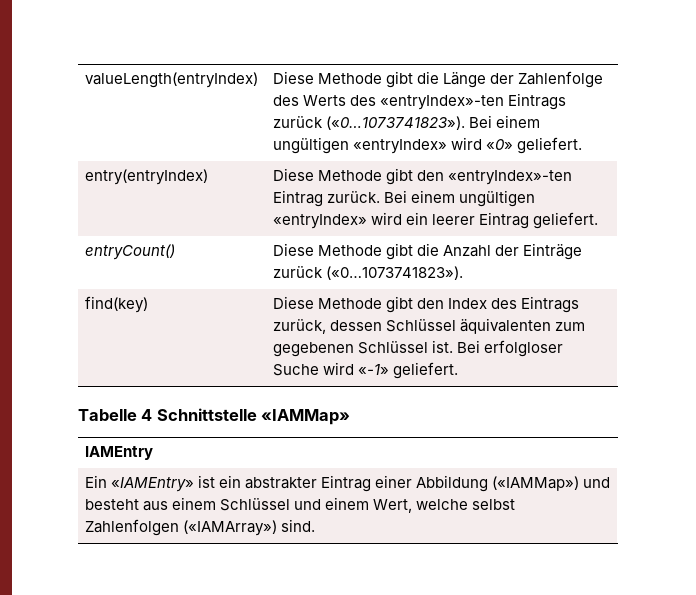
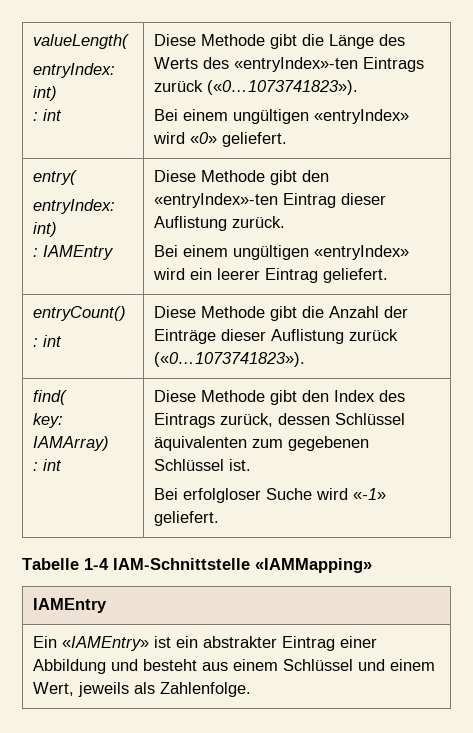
- valueLength(entryIndex) | Diese Methode gibt die Länge der Zahlenfolge des Werts des «entryIndex»-ten Eintrags zurück («0…1073741823»). Bei einem ungültigen «entryIndex» wird «0» geliefert.
+ valueLength(
+ entryIndex: int)
+ : int | Diese Methode gibt die Länge des Werts des «entryIndex»-ten Eintrags zurück («0…1073741823»).
+ Bei einem ungültigen «entryIndex» wird «0» geliefert.
- entry(entryIndex) | Diese Methode gibt den «entryIndex»-ten Eintrag zurück. Bei einem ungültigen «entryIndex» wird ein leerer Eintrag geliefert.
+ entry(
+ entryIndex: int)
+ : IAMEntry | Diese Methode gibt den «entryIndex»-ten Eintrag dieser Auflistung zurück.
+ Bei einem ungültigen «entryIndex» wird ein leerer Eintrag geliefert.
- entryCount() | Diese Methode gibt die Anzahl der Einträge zurück («0…1073741823»).
- find(key) | Diese Methode gibt den Index des Eintrags zurück, dessen Schlüssel äquivalenten zum gegebenen Schlüssel ist. Bei erfolgloser Suche wird «-1» geliefert.
+ entryCount()
+ : int | Diese Methode gibt die Anzahl der Einträge dieser Auflistung zurück («0…1073741823»).
+ find(
+ key: IAMArray)
+ : int | Diese Methode gibt den Index des Eintrags zurück, dessen Schlüssel äquivalenten zum gegebenen Schlüssel ist.
+ Bei erfolgloser Suche wird «-1» geliefert.
- Tabelle 4 Schnittstelle «IAMMap»
+ Tabelle 1-4 IAM-Schnittstelle «IAMMapping»
- Ein «IAMEntry» ist ein abstrakter Eintrag einer Abbildung («IAMMap») und besteht aus einem Schlüssel und einem Wert, welche selbst Zahlenfolgen («IAMArray») sind.
+ Ein «IAMEntry» ist ein abstrakter Eintrag einer Abbildung und besteht aus einem Schlüssel und einem Wert, jeweils als Zahlenfolge.

